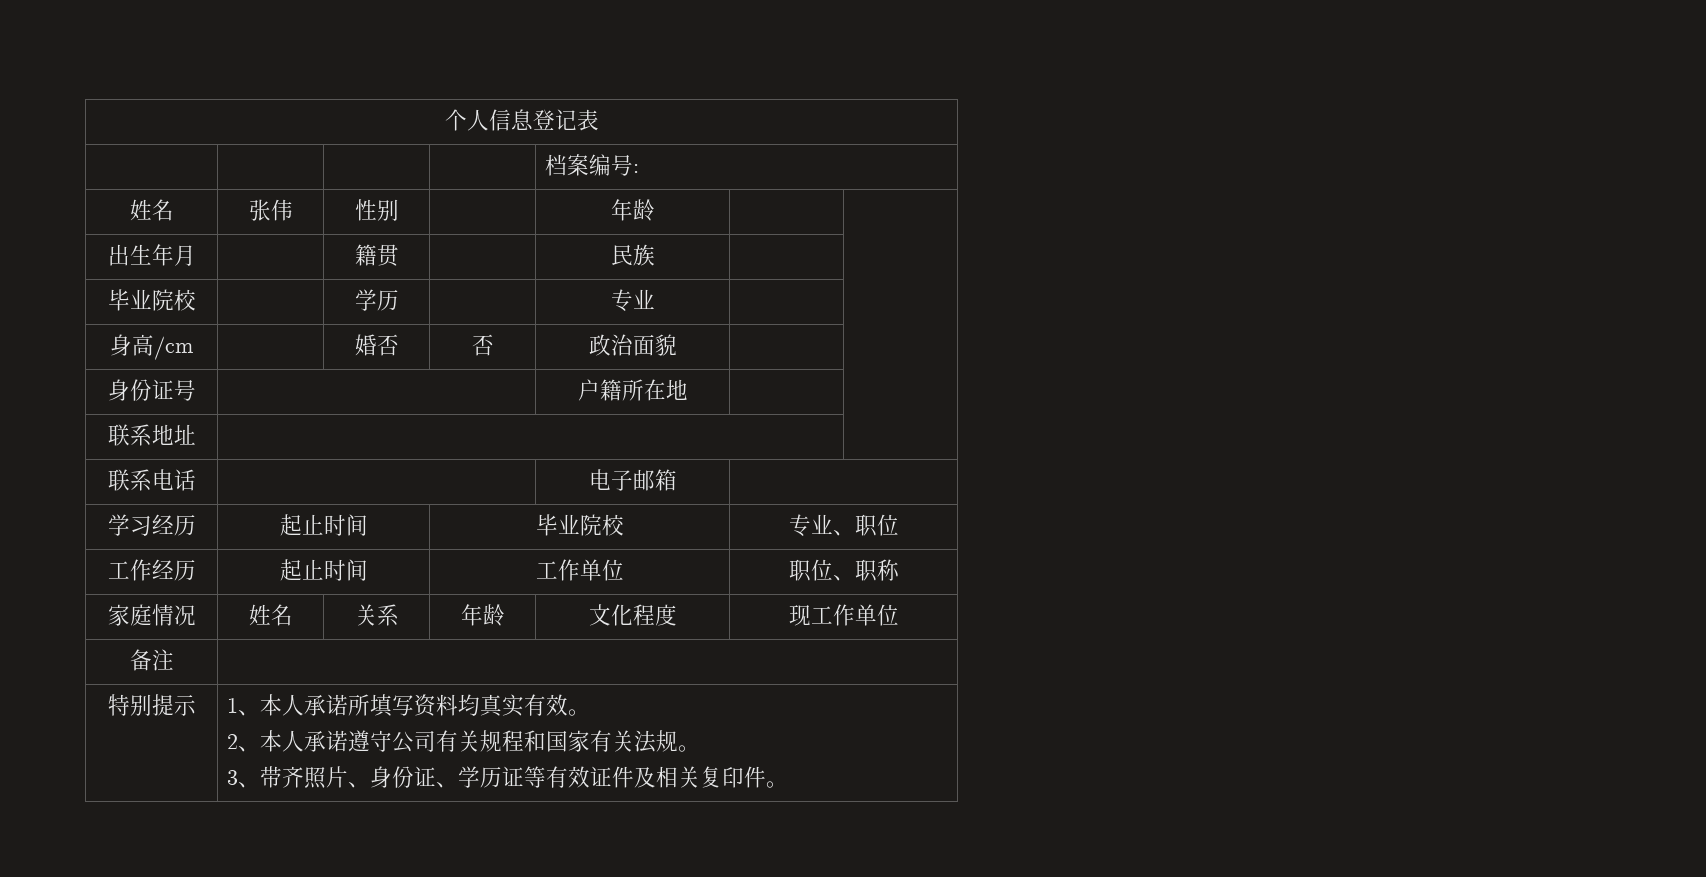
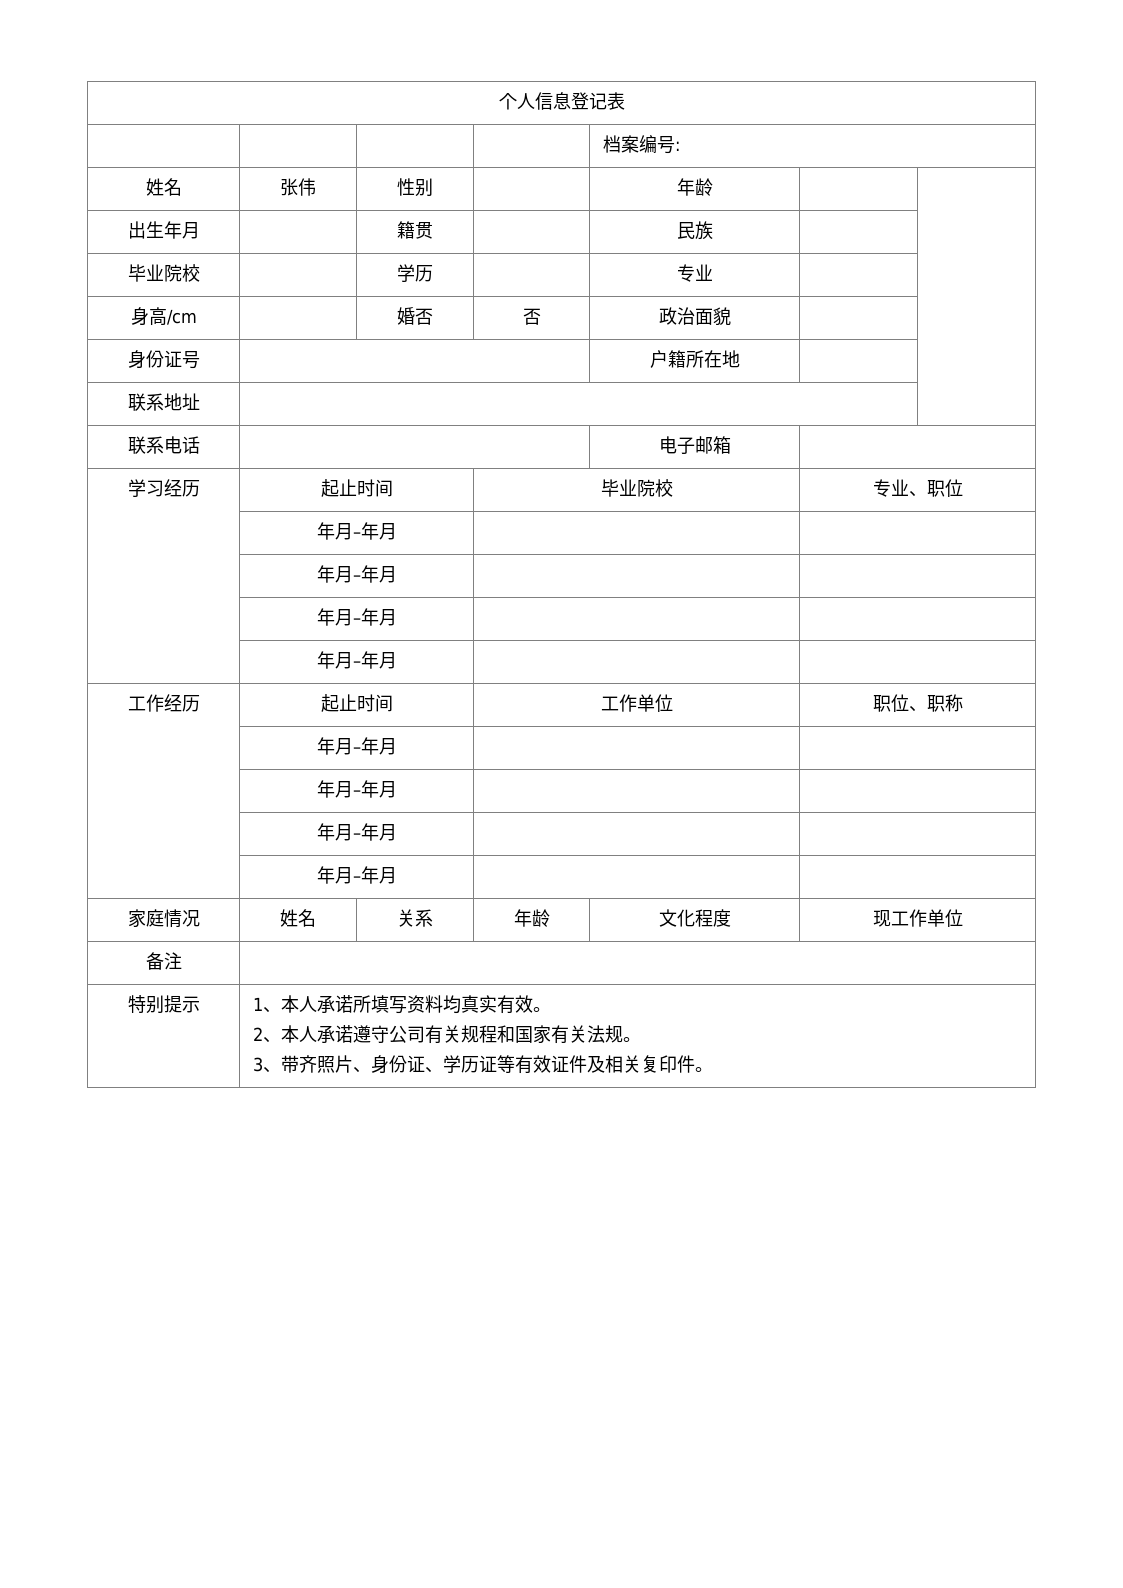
  学习经历 | 起止时间 | 毕业院校 | 专业、职位
+ | 年月–年月 | |
+ | 年月–年月 | |
+ | 年月–年月 | |
+ | 年月–年月 | |
  工作经历 | 起止时间 | 工作单位 | 职位、职称
+ | 年月–年月 | |
+ | 年月–年月 | |
+ | 年月–年月 | |
+ | 年月–年月 | |

